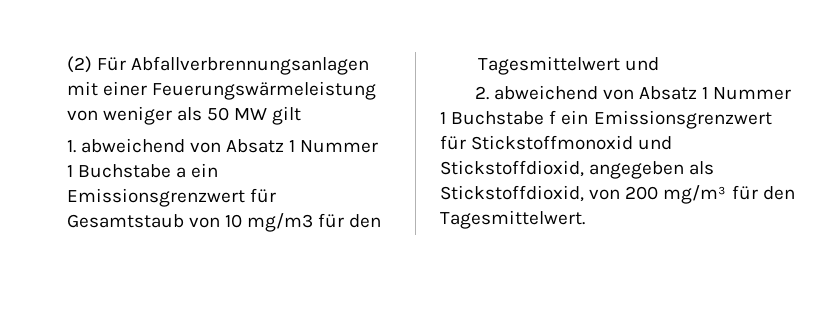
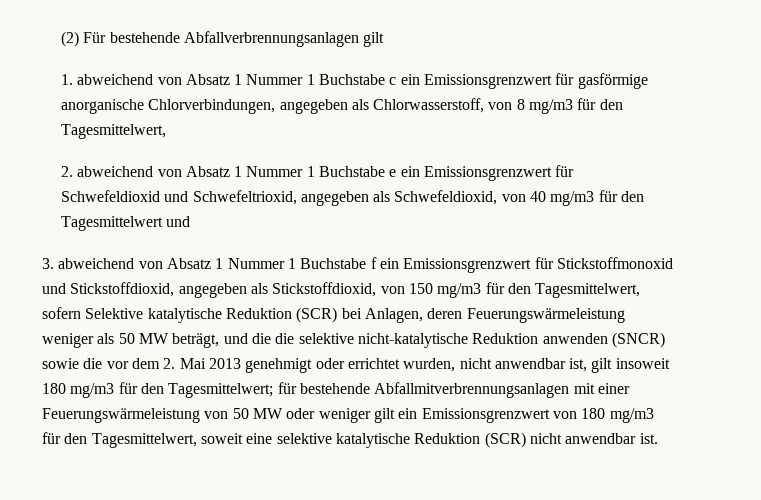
- (2) Für Abfallverbrennungsanlagen mit einer Feuerungswärmeleistung von weniger als 50 MW gilt
+ (2) Für bestehende Abfallverbrennungsanlagen gilt
- 1. abweichend von Absatz 1 Nummer 1 Buchstabe a ein Emissionsgrenzwert für Gesamtstaub von 10 mg/m3 für den Tagesmittelwert und
+ 1. abweichend von Absatz 1 Nummer 1 Buchstabe c ein Emissionsgrenzwert für gasförmige anorganische Chlorverbindungen, angegeben als Chlorwasserstoff, von 8 mg/m3 für den Tagesmittelwert,
+ 2. abweichend von Absatz 1 Nummer 1 Buchstabe e ein Emissionsgrenzwert für Schwefeldioxid und Schwefeltrioxid, angegeben als Schwefeldioxid, von 40 mg/m3 für den Tagesmittelwert und
- 2. abweichend von Absatz 1 Nummer 1 Buchstabe f ein Emissionsgrenzwert für Stickstoffmonoxid und Stickstoffdioxid, angegeben als Stickstoffdioxid, von 200 mg/m³ für den Tagesmittelwert.
+ 3. abweichend von Absatz 1 Nummer 1 Buchstabe f ein Emissionsgrenzwert für Stickstoffmonoxid und Stickstoffdioxid, angegeben als Stickstoffdioxid, von 150 mg/m3 für den Tagesmittelwert, sofern Selektive katalytische Reduktion (SCR) bei Anlagen, deren Feuerungswärmeleistung weniger als 50 MW beträgt, und die die selektive nicht-katalytische Reduktion anwenden (SNCR) sowie die vor dem 2. Mai 2013 genehmigt oder errichtet wurden, nicht anwendbar ist, gilt insoweit 180 mg/m3 für den Tagesmittelwert; für bestehende Abfallmitverbrennungsanlagen mit einer Feuerungswärmeleistung von 50 MW oder weniger gilt ein Emissionsgrenzwert von 180 mg/m3 für den Tagesmittelwert, soweit eine selektive katalytische Reduktion (SCR) nicht anwendbar ist.

